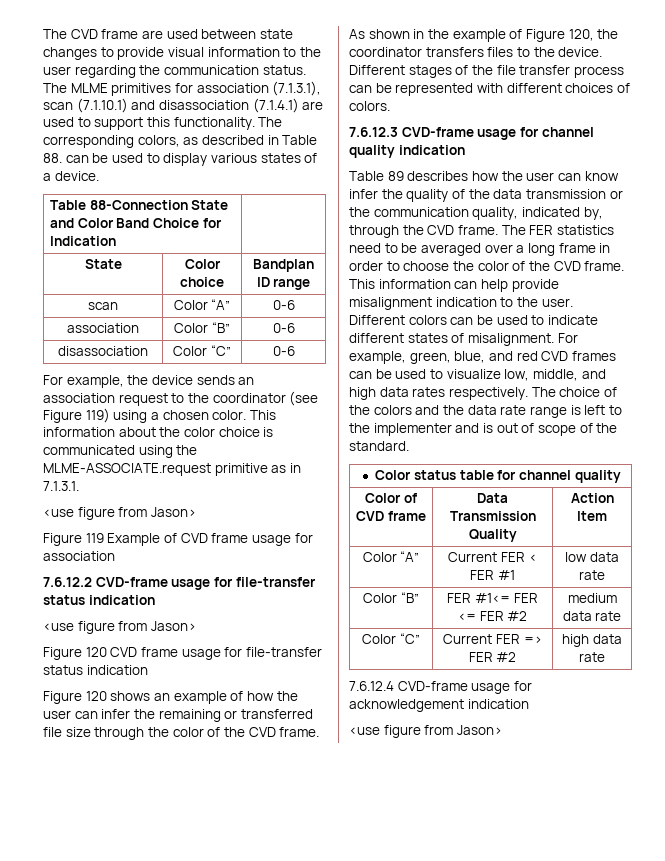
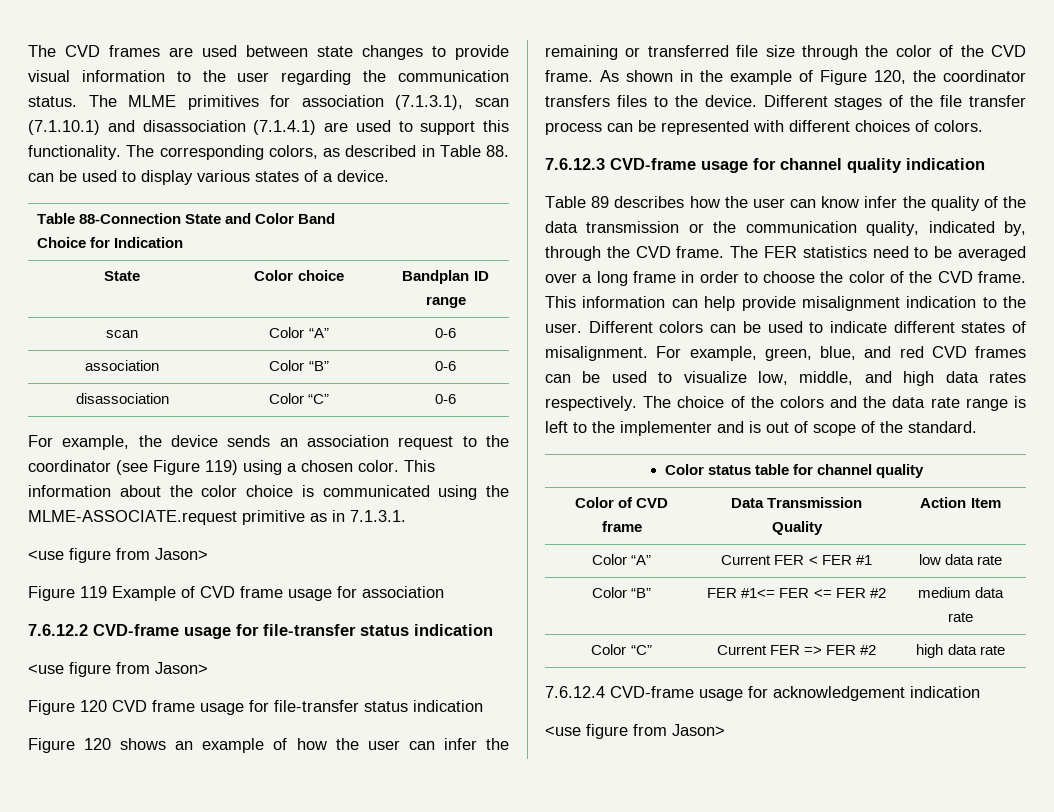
- The CVD frame are used between state changes to provide visual information to the user regarding the communication status.
+ The CVD frames are used between state changes to provide visual information to the user regarding the communication status.

